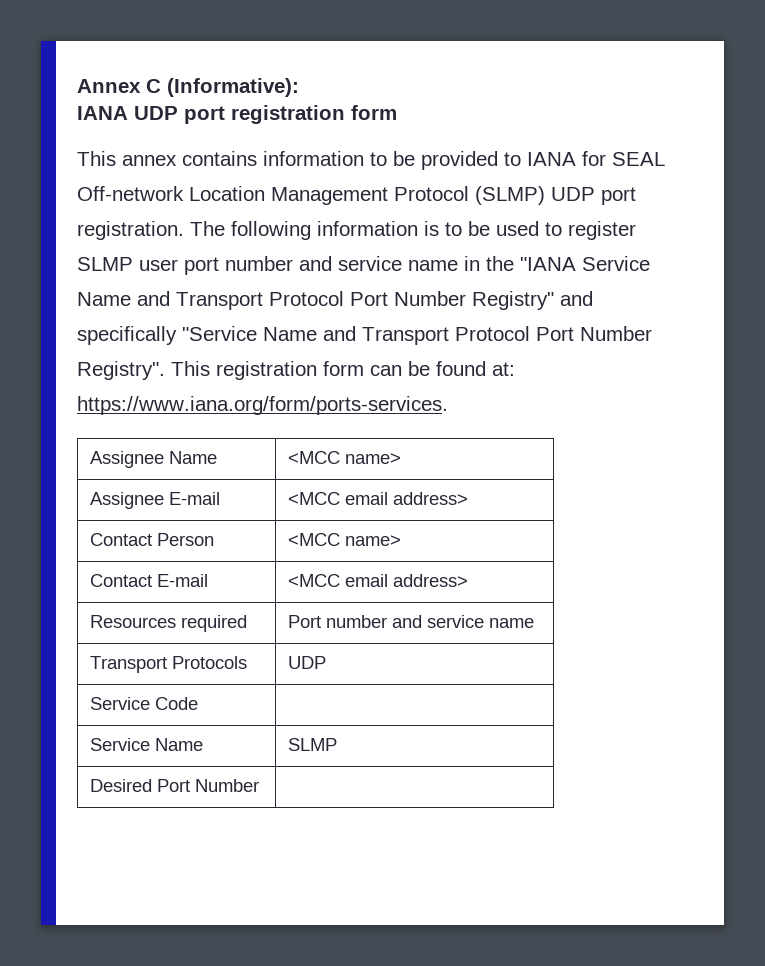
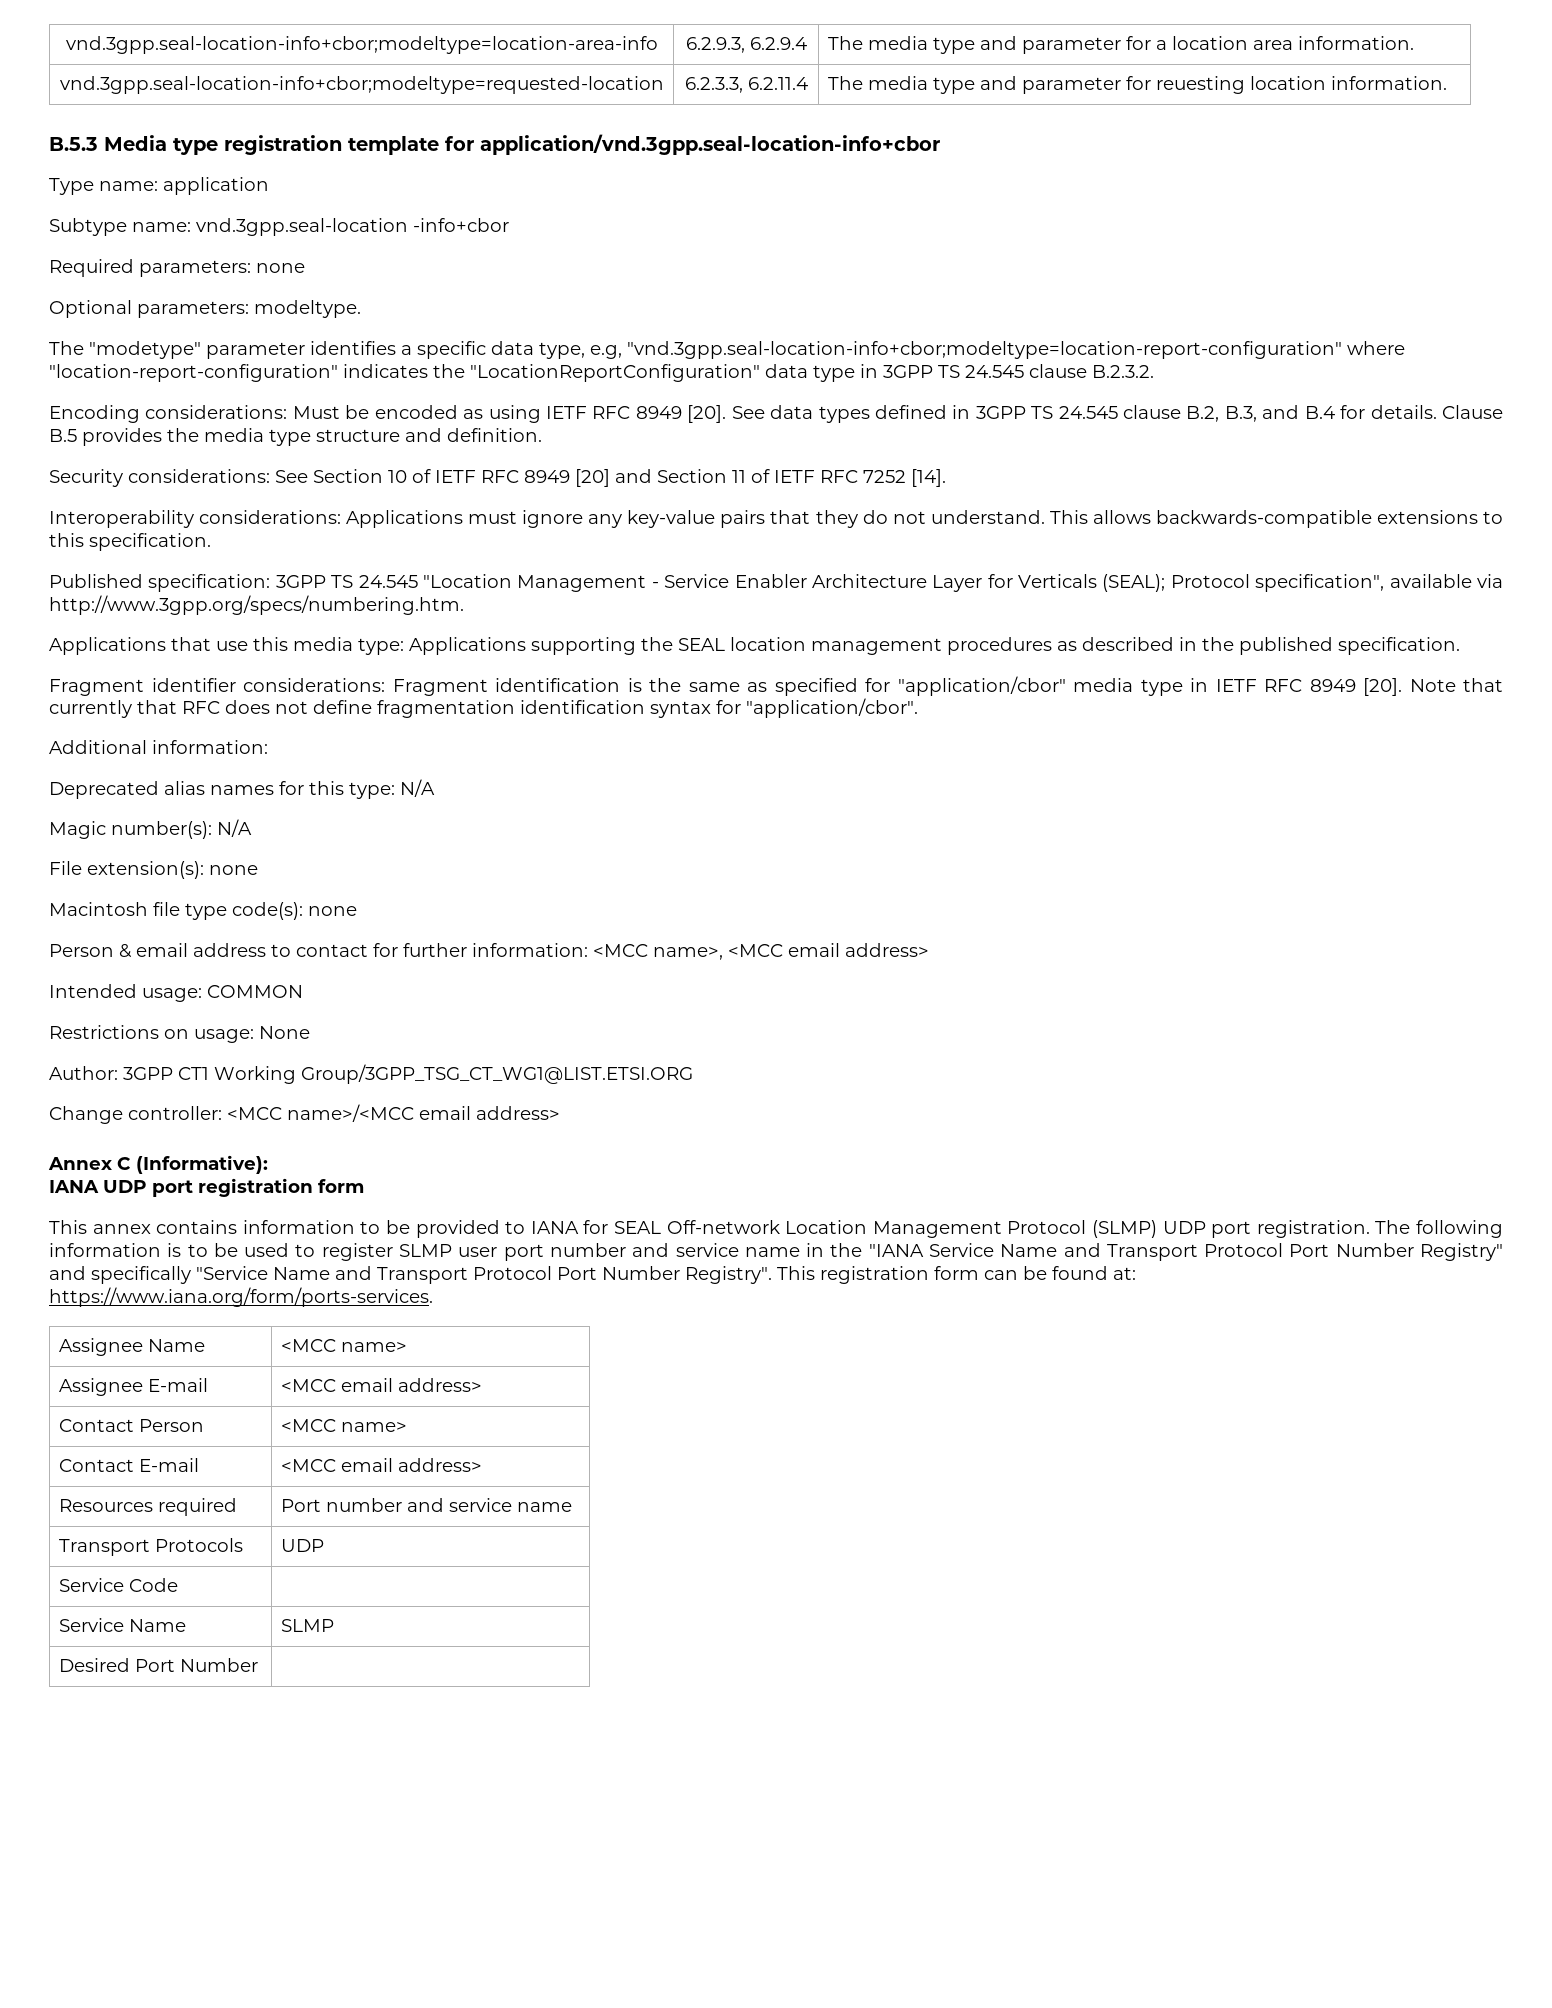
+ vnd.3gpp.seal-location-info+cbor;modeltype=location-area-info | 6.2.9.3, 6.2.9.4 | The media type and parameter for a location area information.
+ vnd.3gpp.seal-location-info+cbor;modeltype=requested-location | 6.2.3.3, 6.2.11.4 | The media type and parameter for reuesting location information.
+ B.5.3 Media type registration template for application/vnd.3gpp.seal-location-info+cbor
+ Type name: application
+ Subtype name: vnd.3gpp.seal-location -info+cbor
+ Required parameters: none
+ Optional parameters: modeltype.
+ The "modetype" parameter identifies a specific data type, e.g, "vnd.3gpp.seal-location-info+cbor;modeltype=location-report-configuration" where "location-report-configuration" indicates the "LocationReportConfiguration" data type in 3GPP TS 24.545 clause B.2.3.2.
+ Encoding considerations: Must be encoded as using IETF RFC 8949 [20]. See data types defined in 3GPP TS 24.545 clause B.2, B.3, and B.4 for details. Clause B.5 provides the media type structure and definition.
+ Security considerations: See Section 10 of IETF RFC 8949 [20] and Section 11 of IETF RFC 7252 [14].
+ Interoperability considerations: Applications must ignore any key-value pairs that they do not understand. This allows backwards-compatible extensions to this specification.
+ Published specification: 3GPP TS 24.545 "Location Management - Service Enabler Architecture Layer for Verticals (SEAL); Protocol specification", available via http://www.3gpp.org/specs/numbering.htm.
+ Applications that use this media type: Applications supporting the SEAL location management procedures as described in the published specification.
+ Fragment identifier considerations: Fragment identification is the same as specified for "application/cbor" media type in IETF RFC 8949 [20]. Note that currently that RFC does not define fragmentation identification syntax for "application/cbor".
+ Additional information:
+ Deprecated alias names for this type: N/A
+ Magic number(s): N/A
+ File extension(s): none
+ Macintosh file type code(s): none
+ Person & email address to contact for further information: <MCC name>, <MCC email address>
+ Intended usage: COMMON
+ Restrictions on usage: None
+ Author: 3GPP CT1 Working Group/3GPP_TSG_CT_WG1@LIST.ETSI.ORG
+ Change controller: <MCC name>/<MCC email address>

